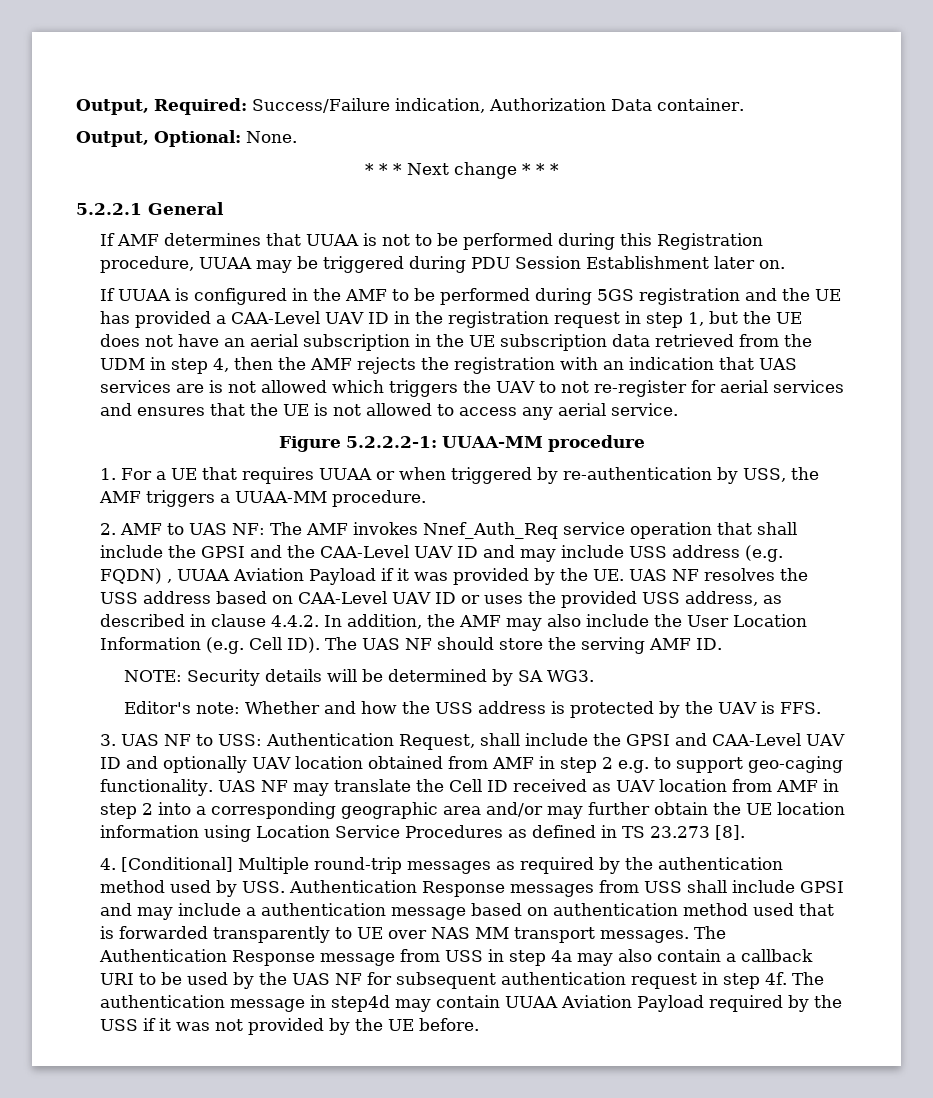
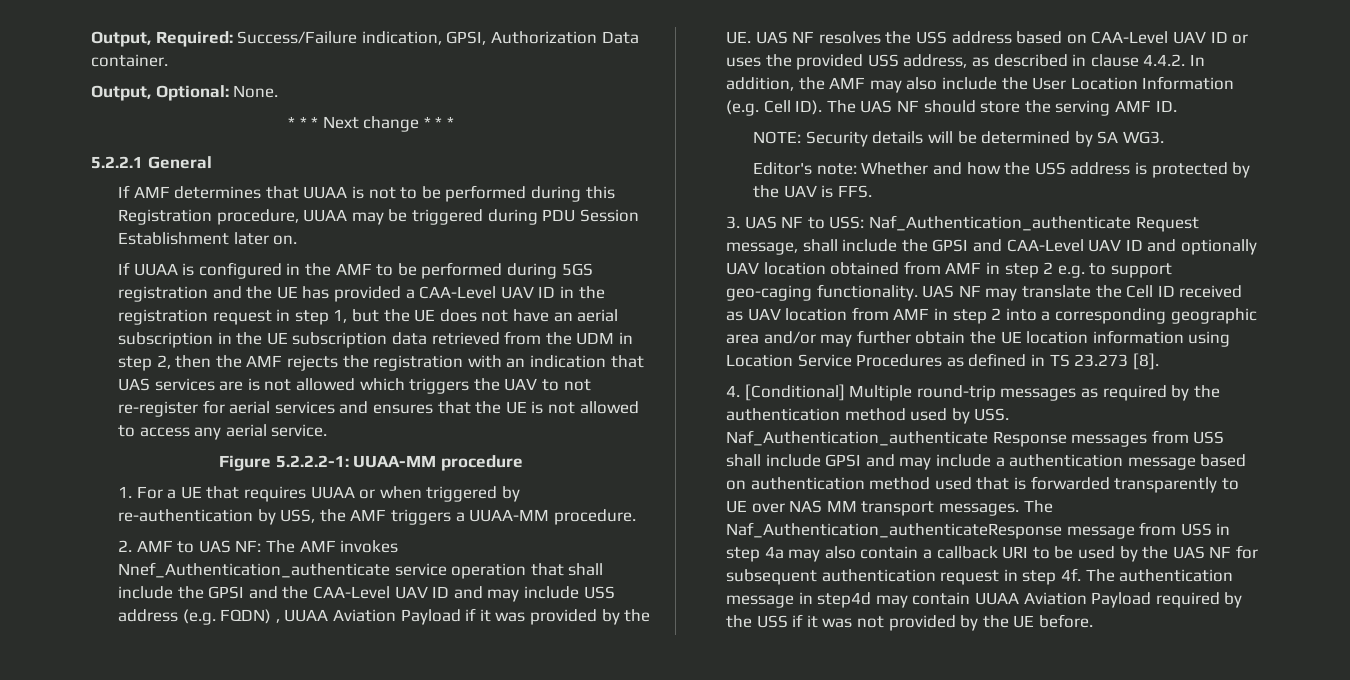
- Output, Required: Success/Failure indication, Authorization Data container.
+ Output, Required: Success/Failure indication, GPSI, Authorization Data container.
- If UUAA is configured in the AMF to be performed during 5GS registration and the UE has provided a CAA-Level UAV ID in the registration request in step 1, but the UE does not have an aerial subscription in the UE subscription data retrieved from the UDM in step 4, then the AMF rejects the registration with an indication that UAS services are is not allowed which triggers the UAV to not re-register for aerial services and ensures that the UE is not allowed to access any aerial service.
+ If UUAA is configured in the AMF to be performed during 5GS registration and the UE has provided a CAA-Level UAV ID in the registration request in step 1, but the UE does not have an aerial subscription in the UE subscription data retrieved from the UDM in step 2, then the AMF rejects the registration with an indication that UAS services are is not allowed which triggers the UAV to not re-register for aerial services and ensures that the UE is not allowed to access any aerial service.
- The AMF invokes Nnef_Auth_Req service operation that shall include the GPSI and the CAA-Level UAV ID and may include USS address (e.g. FQDN) , UUAA Aviation Payload if it was provided by the UE. UAS NF resolves the USS address based on CAA-Level UAV ID or uses the provided USS address, as described in clause 4.4.2. In addition, the AMF may also include the User Location Information (e.g. Cell ID). The UAS NF should store the serving AMF ID.
+ The AMF invokes Nnef_Authentication_authenticate service operation that shall include the GPSI and the CAA-Level UAV ID and may include USS address (e.g. FQDN) , UUAA Aviation Payload if it was provided by the UE. UAS NF resolves the USS address based on CAA-Level UAV ID or uses the provided USS address, as described in clause 4.4.2. In addition, the AMF may also include the User Location Information (e.g. Cell ID). The UAS NF should store the serving AMF ID.
- 3. UAS NF to USS: Authentication Request, shall include the GPSI and CAA-Level UAV ID and optionally UAV location obtained from AMF in step 2 e.g. to support geo-caging functionality.
+ 3. UAS NF to USS: Naf_Authentication_authenticate Request message, shall include the GPSI and CAA-Level UAV ID and optionally UAV location obtained from AMF in step 2 e.g. to support geo-caging functionality.
- 4. [Conditional] Multiple round-trip messages as required by the authentication method used by USS. Authentication Response messages from USS shall include GPSI and may include a authentication message based on authentication method used that is forwarded transparently to UE over NAS MM transport messages.
+ 4. [Conditional] Multiple round-trip messages as required by the authentication method used by USS. Naf_Authentication_authenticate Response messages from USS shall include GPSI and may include a authentication message based on authentication method used that is forwarded transparently to UE over NAS MM transport messages.
- The Authentication Response message from USS in step 4a may also contain a callback URI to be used by the UAS NF for subsequent authentication request in step 4f.
+ The Naf_Authentication_authenticateResponse message from USS in step 4a may also contain a callback URI to be used by the UAS NF for subsequent authentication request in step 4f.

